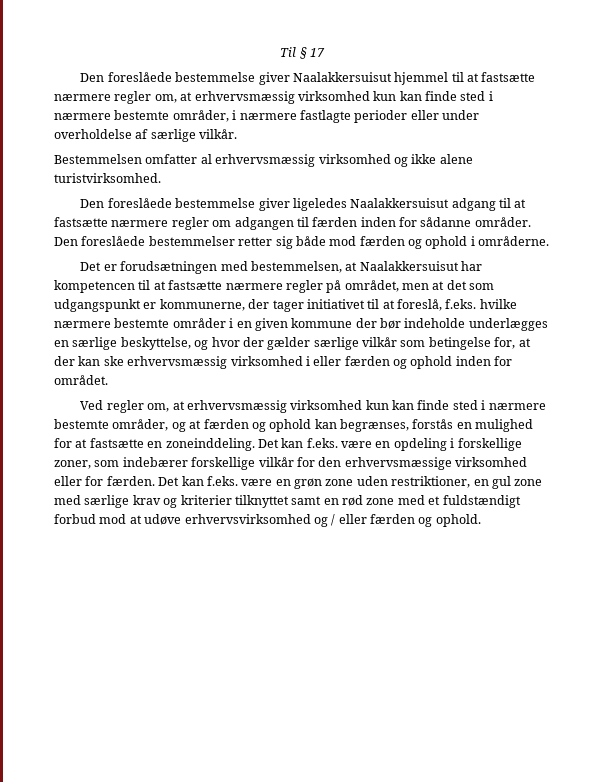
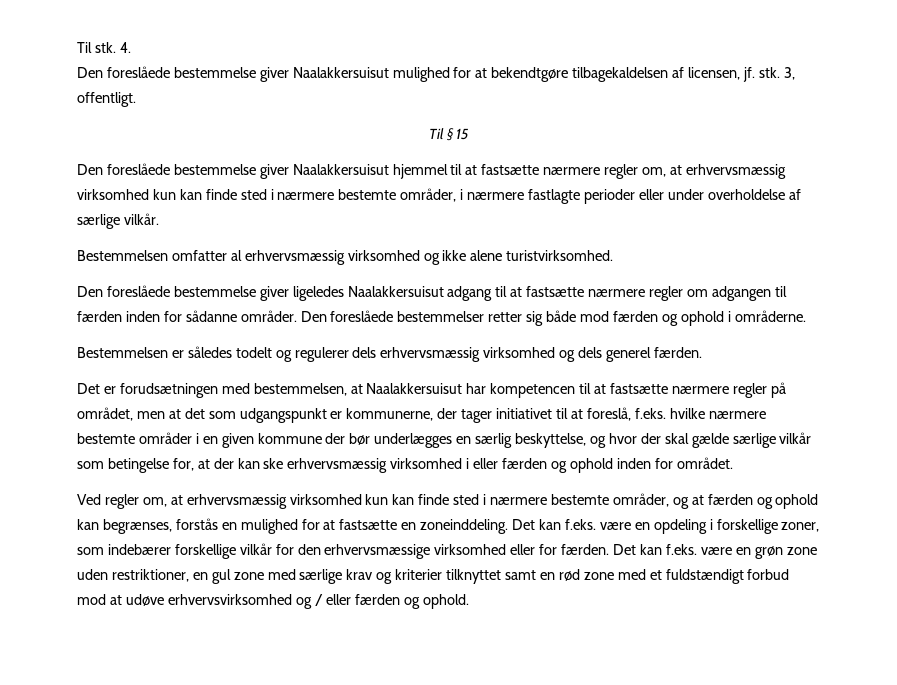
- Til § 17
+ Til stk. 4.
+ Den foreslåede bestemmelse giver Naalakkersuisut mulighed for at bekendtgøre tilbagekaldelsen af licensen, jf. stk. 3, offentligt.
+ Til § 15
+ Bestemmelsen er således todelt og regulerer dels erhvervsmæssig virksomhed og dels generel færden.
- Det er forudsætningen med bestemmelsen, at Naalakkersuisut har kompetencen til at fastsætte nærmere regler på området, men at det som udgangspunkt er kommunerne, der tager initiativet til at foreslå, f.eks. hvilke nærmere bestemte områder i en given kommune der bør indeholde underlægges en særlige beskyttelse, og hvor der gælder særlige vilkår som betingelse for, at der kan ske erhvervsmæssig virksomhed i eller færden og ophold inden for området.
+ Det er forudsætningen med bestemmelsen, at Naalakkersuisut har kompetencen til at fastsætte nærmere regler på området, men at det som udgangspunkt er kommunerne, der tager initiativet til at foreslå, f.eks. hvilke nærmere bestemte områder i en given kommune der bør underlægges en særlig beskyttelse, og hvor der skal gælde særlige vilkår som betingelse for, at der kan ske erhvervsmæssig virksomhed i eller færden og ophold inden for området.

